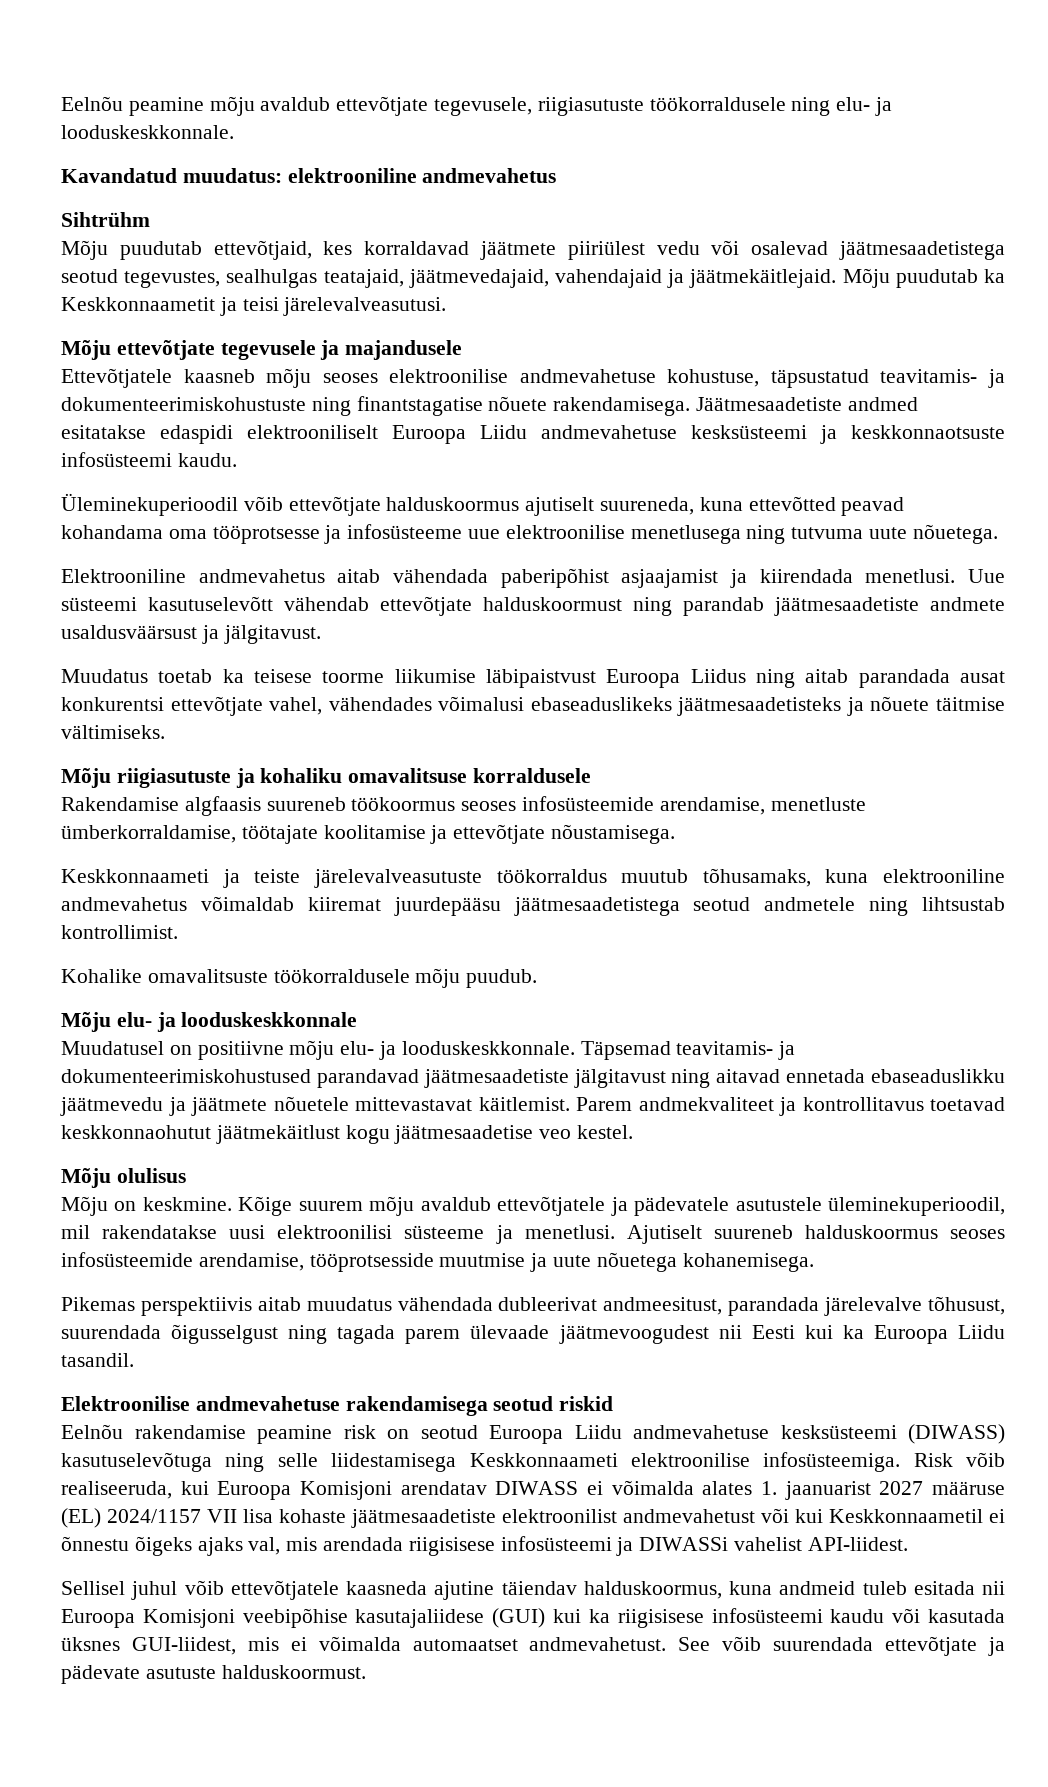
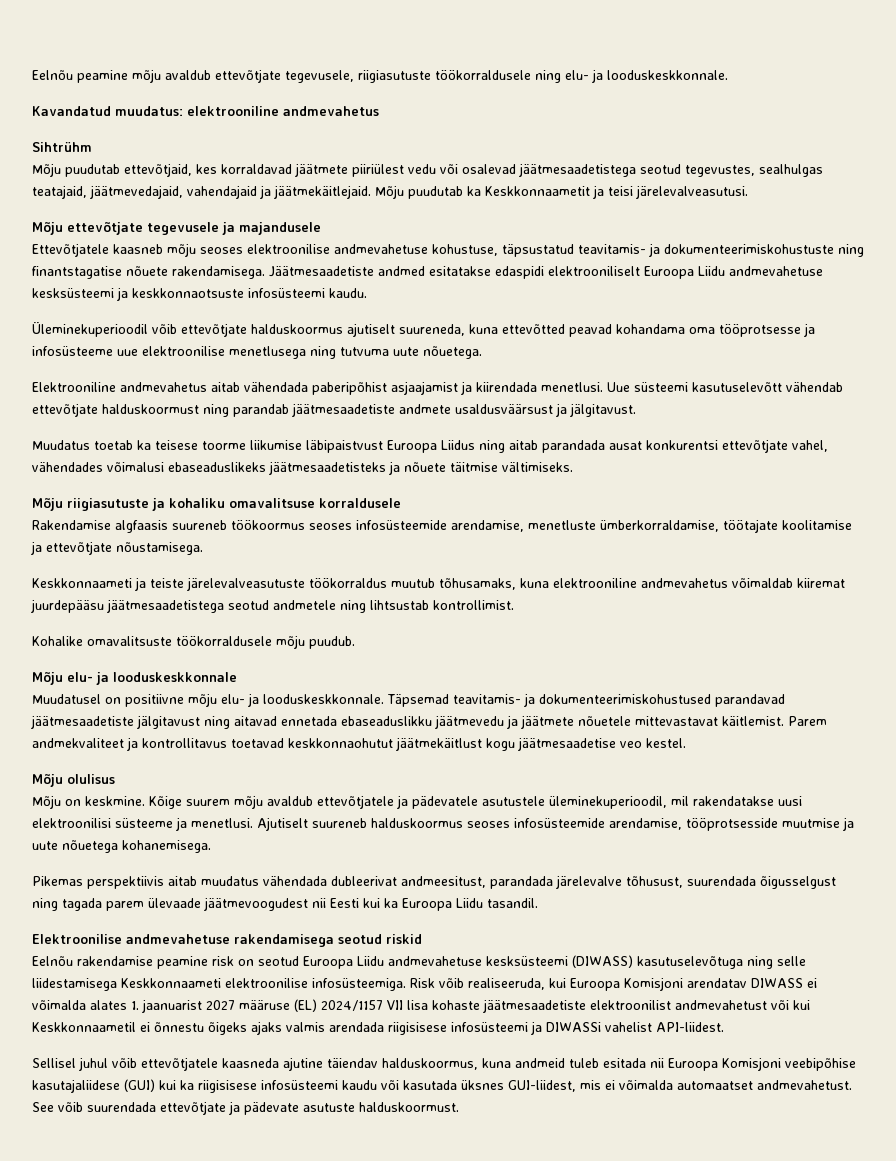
- Risk võib realiseeruda, kui Euroopa Komisjoni arendatav DIWASS ei võimalda alates 1. jaanuarist 2027 määruse (EL) 2024/1157 VII lisa kohaste jäätmesaadetiste elektroonilist andmevahetust või kui Keskkonnaametil ei õnnestu õigeks ajaks val, mis arendada riigisisese infosüsteemi ja DIWASSi vahelist API-liidest.
+ Risk võib realiseeruda, kui Euroopa Komisjoni arendatav DIWASS ei võimalda alates 1. jaanuarist 2027 määruse (EL) 2024/1157 VII lisa kohaste jäätmesaadetiste elektroonilist andmevahetust või kui Keskkonnaametil ei õnnestu õigeks ajaks valmis arendada riigisisese infosüsteemi ja DIWASSi vahelist API-liidest.

